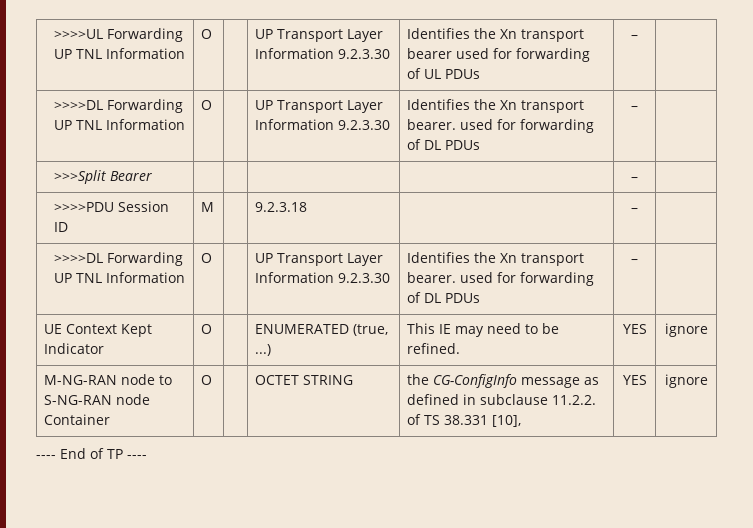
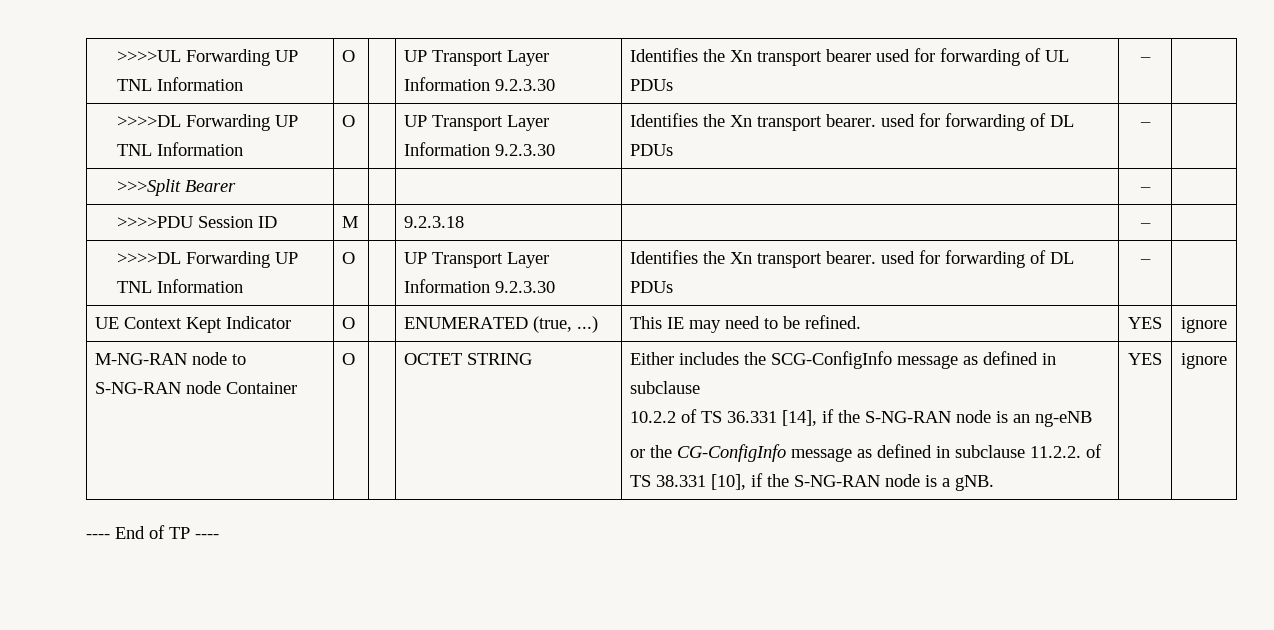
- the CG-ConfigInfo message as defined in subclause 11.2.2. of TS 38.331 [10],
+ Either includes the SCG-ConfigInfo message as defined in subclause
+ 10.2.2 of TS 36.331 [14], if the S-NG-RAN node is an ng-eNB
+ or the CG-ConfigInfo message as defined in subclause 11.2.2. of TS 38.331 [10], if the S-NG-RAN node is a gNB.

